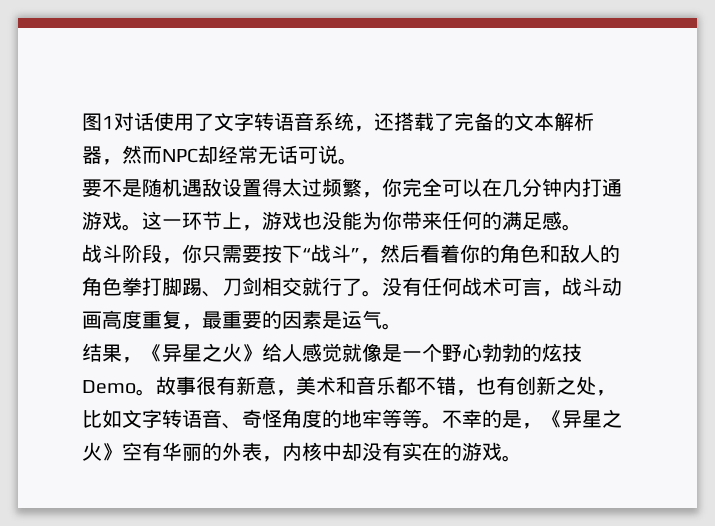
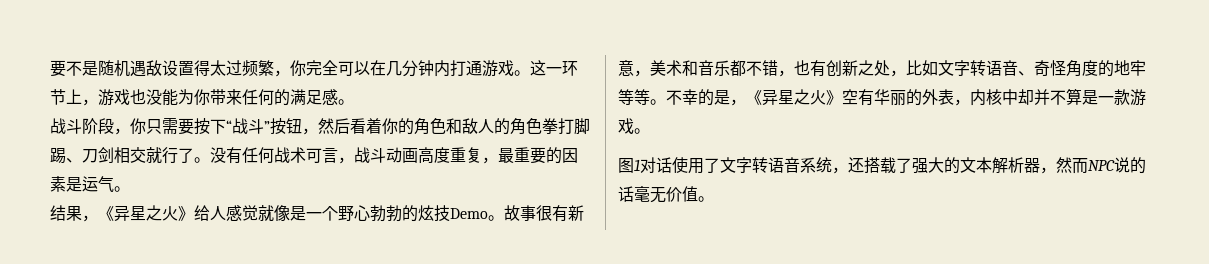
- 图1对话使用了文字转语音系统，还搭载了完备的文本解析器，然而NPC却经常无话可说。
- 战斗阶段，你只需要按下“战斗”，然后看着你的角色和敌人的角色拳打脚踢、刀剑相交就行了。
+ 战斗阶段，你只需要按下“战斗”按钮，然后看着你的角色和敌人的角色拳打脚踢、刀剑相交就行了。
- 不幸的是，《异星之火》空有华丽的外表，内核中却没有实在的游戏。
+ 不幸的是，《异星之火》空有华丽的外表，内核中却并不算是一款游戏。
+ 图1对话使用了文字转语音系统，还搭载了强大的文本解析器，然而NPC说的话毫无价值。

